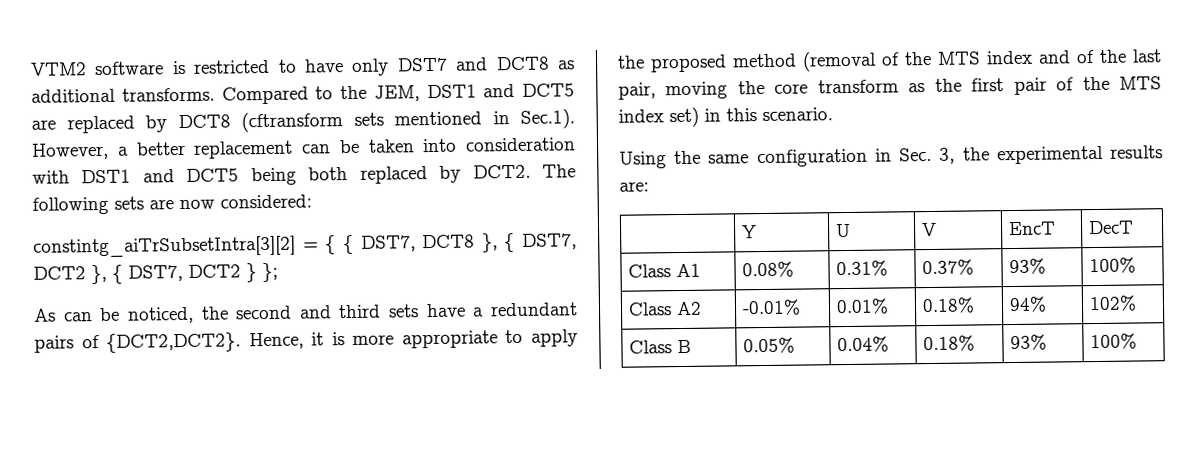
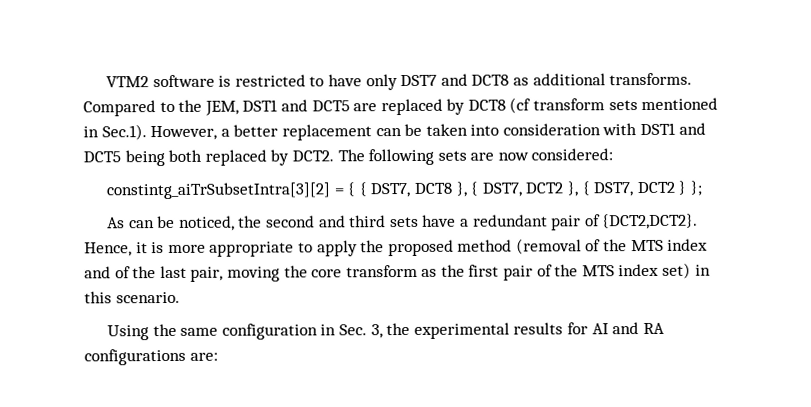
- Compared to the JEM, DST1 and DCT5 are replaced by DCT8 (cftransform sets mentioned in Sec.1). However, a better replacement can be taken into consideration with DST1 and DCT5 being both replaced by DCT2.
+ Compared to the JEM, DST1 and DCT5 are replaced by DCT8 (cf transform sets mentioned in Sec.1). However, a better replacement can be taken into consideration with DST1 and DCT5 being both replaced by DCT2.
- As can be noticed, the second and third sets have a redundant pairs of {DCT2,DCT2}.
+ As can be noticed, the second and third sets have a redundant pair of {DCT2,DCT2}.
- Using the same configuration in Sec. 3, the experimental results are:
- | Y | U | V | EncT | DecT
- Class A1 | 0.08% | 0.31% | 0.37% | 93% | 100%
- Class A2 | -0.01% | 0.01% | 0.18% | 94% | 102%
- Class B | 0.05% | 0.04% | 0.18% | 93% | 100%
+ Using the same configuration in Sec. 3, the experimental results for AI and RA configurations are:

